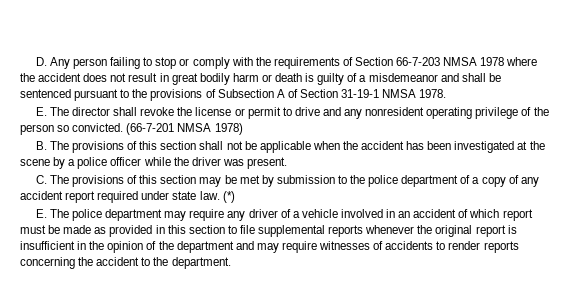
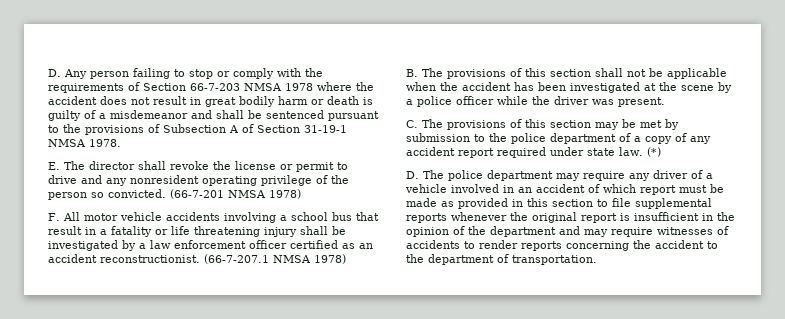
+ F. All motor vehicle accidents involving a school bus that result in a fatality or life threatening injury shall be investigated by a law enforcement officer certified as an accident reconstructionist. (66-7-207.1 NMSA 1978)
- E. The police department may require any driver of a vehicle involved in an accident of which report must be made as provided in this section to file supplemental reports whenever the original report is insufficient in the opinion of the department and may require witnesses of accidents to render reports concerning the accident to the department.
+ D. The police department may require any driver of a vehicle involved in an accident of which report must be made as provided in this section to file supplemental reports whenever the original report is insufficient in the opinion of the department and may require witnesses of accidents to render reports concerning the accident to the department of transportation.

